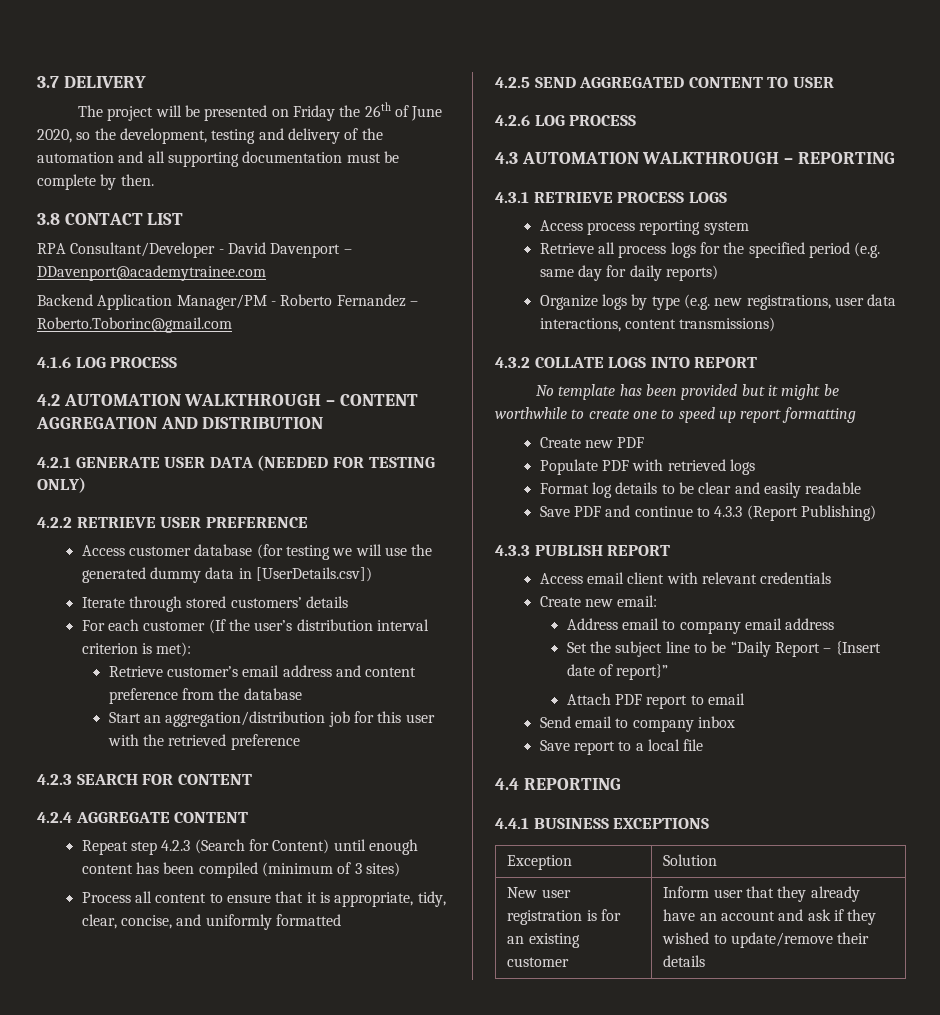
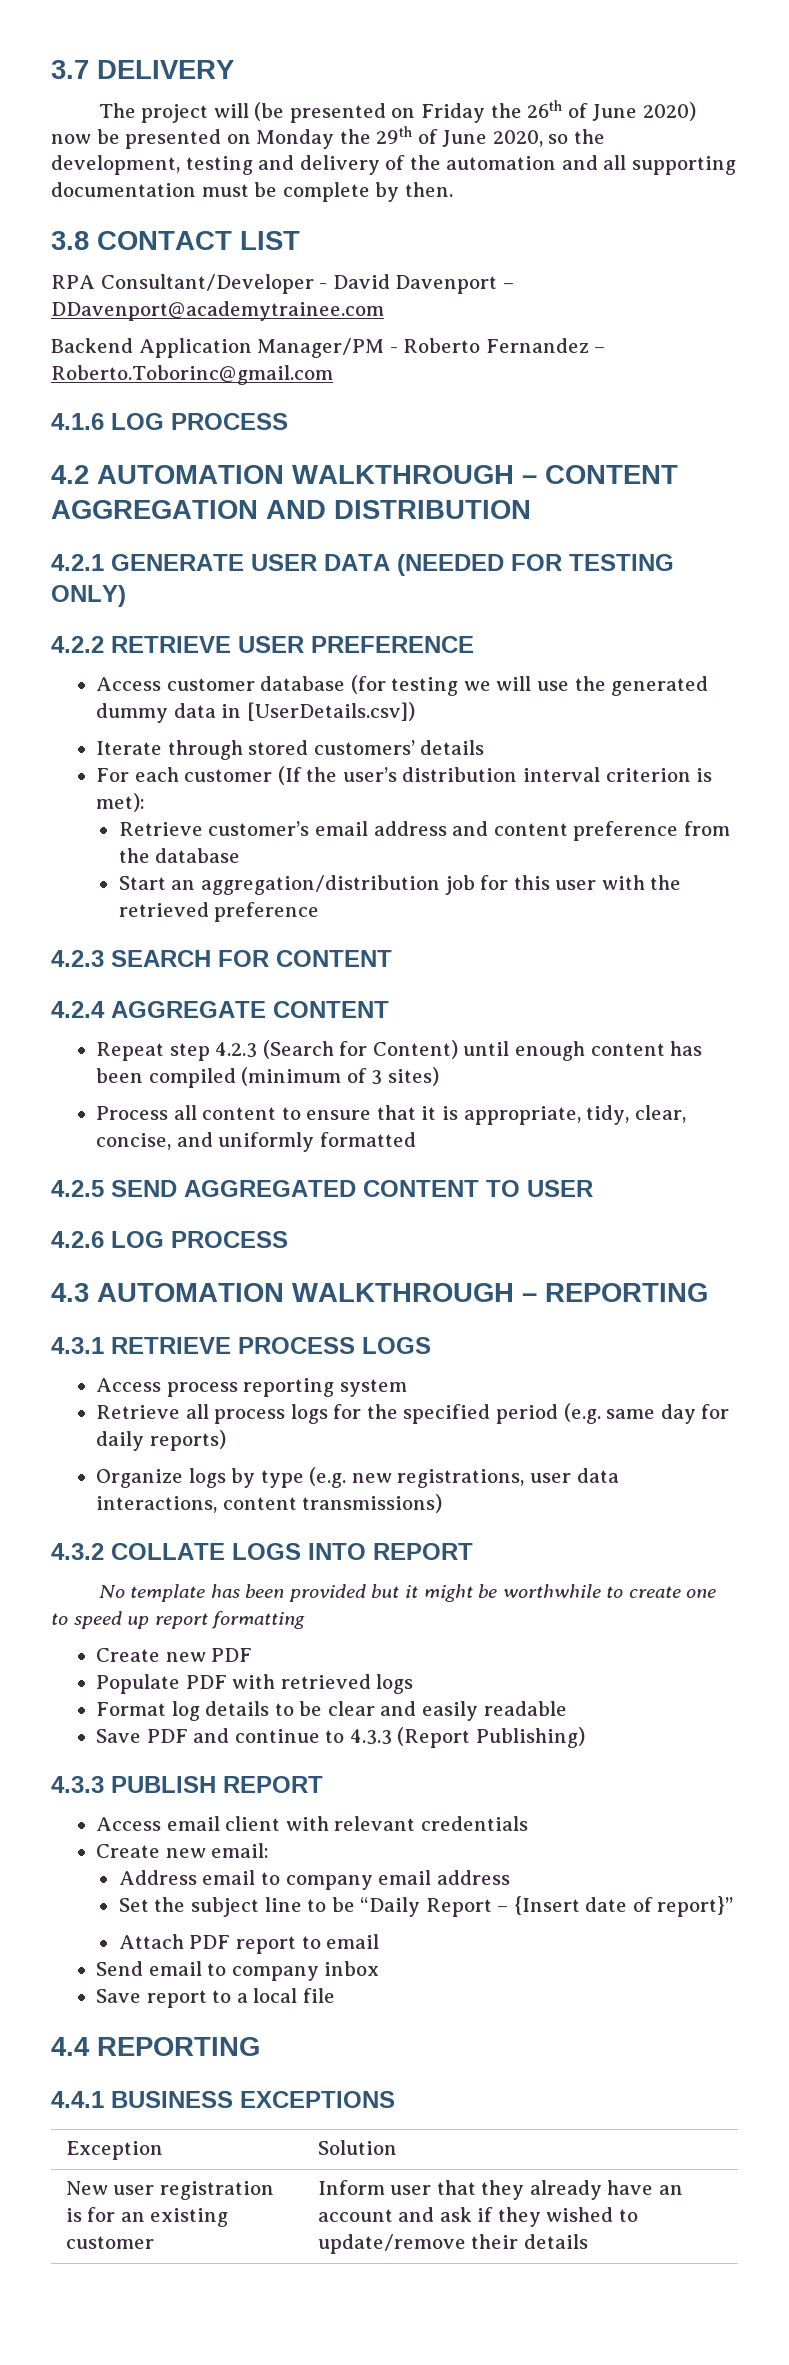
- The project will be presented on Friday the 26th of June 2020, so the development, testing and delivery of the automation and all supporting documentation must be complete by then.
+ The project will (be presented on Friday the 26th of June 2020) now be presented on Monday the 29th of June 2020, so the development, testing and delivery of the automation and all supporting documentation must be complete by then.

